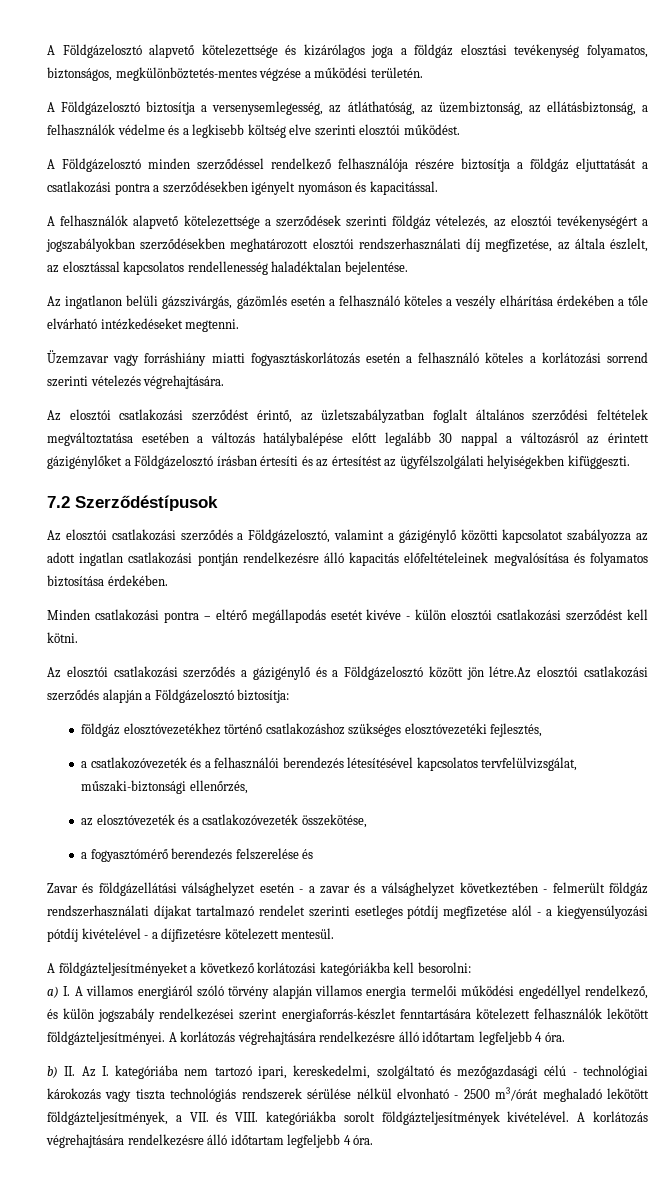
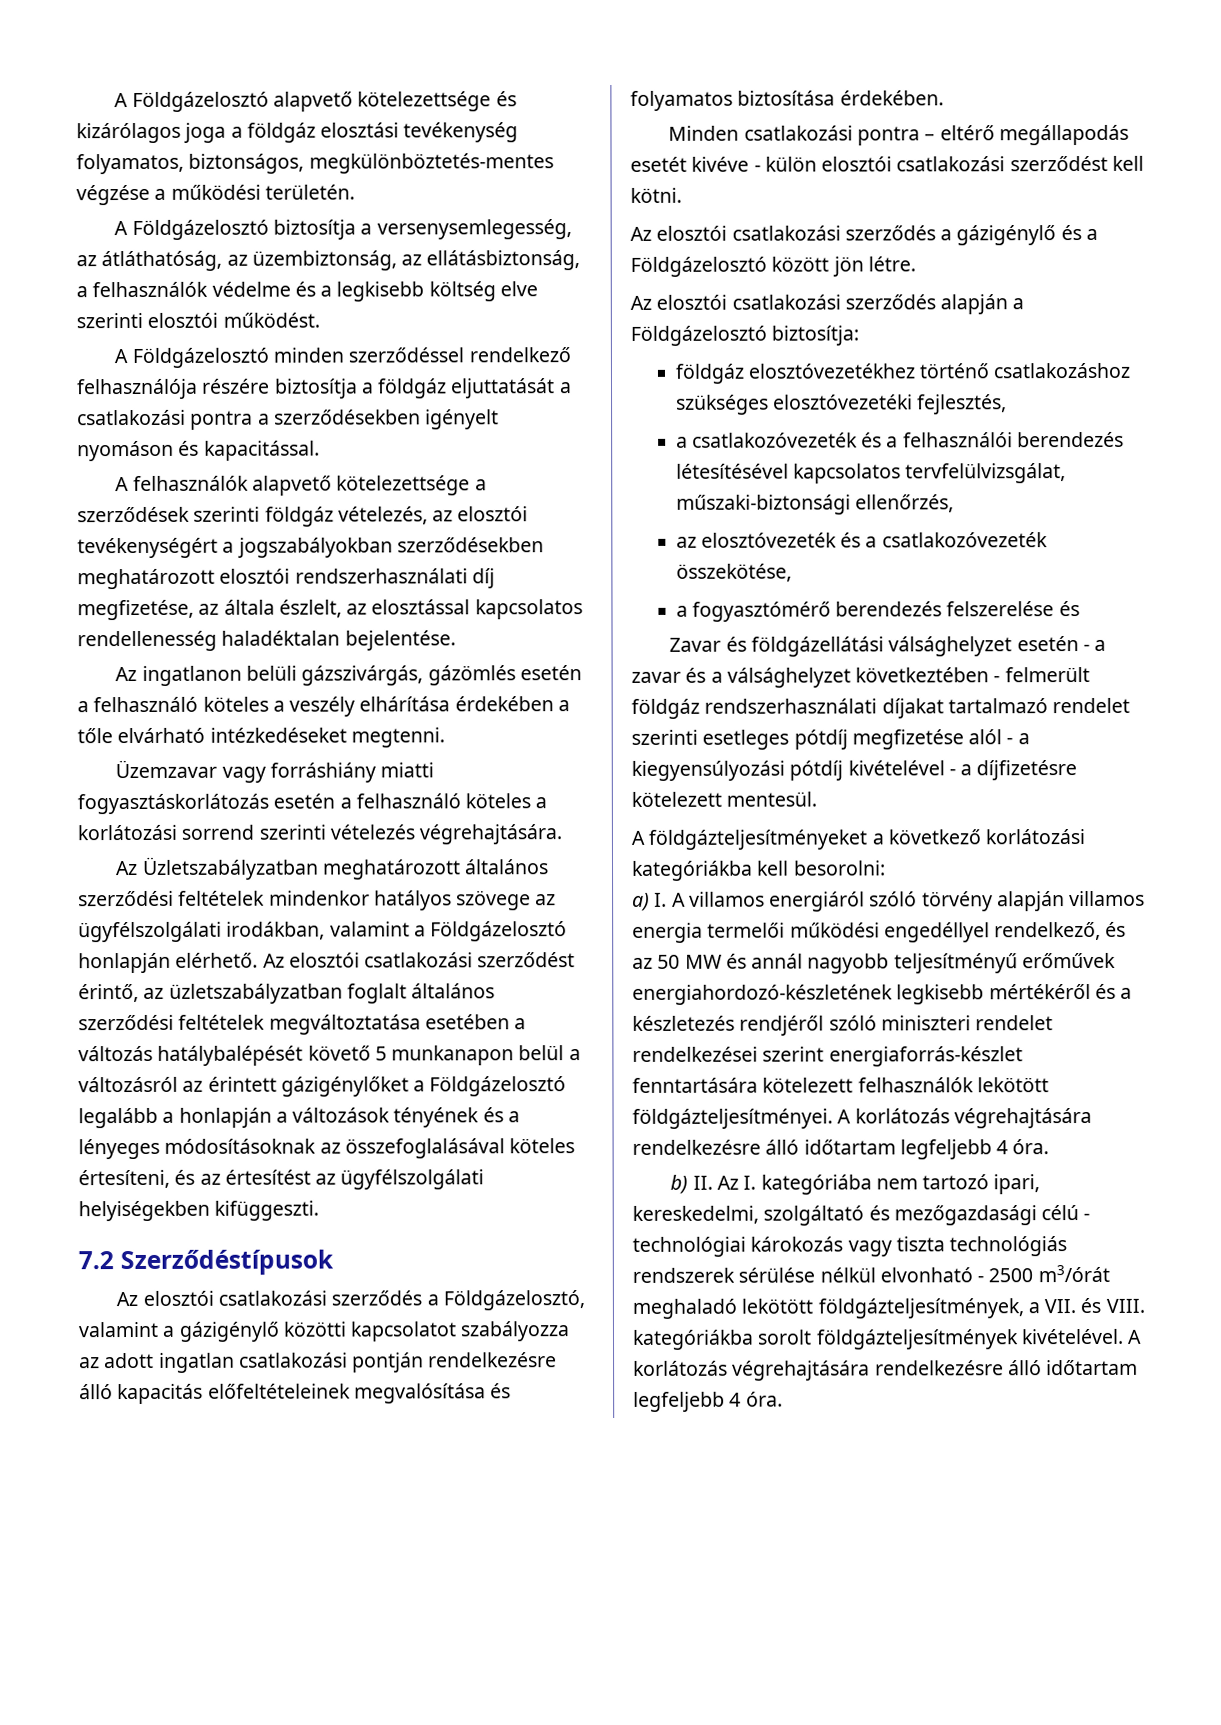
- Az elosztói csatlakozási szerződést érintő, az üzletszabályzatban foglalt általános szerződési feltételek megváltoztatása esetében a változás hatálybalépése előtt legalább 30 nappal a változásról az érintett gázigénylőket a Földgázelosztó írásban értesíti és az értesítést az ügyfélszolgálati helyiségekben kifüggeszti.
+ Az Üzletszabályzatban meghatározott általános szerződési feltételek mindenkor hatályos szövege az ügyfélszolgálati irodákban, valamint a Földgázelosztó honlapján elérhető. Az elosztói csatlakozási szerződést érintő, az üzletszabályzatban foglalt általános szerződési feltételek megváltoztatása esetében a változás hatálybalépését követő 5 munkanapon belül a változásról az érintett gázigénylőket a Földgázelosztó legalább a honlapján a változások tényének és a lényeges módosításoknak az összefoglalásával köteles értesíteni, és az értesítést az ügyfélszolgálati helyiségekben kifüggeszti.
- Az elosztói csatlakozási szerződés a gázigénylő és a Földgázelosztó között jön létre.Az elosztói csatlakozási szerződés alapján a Földgázelosztó biztosítja:
+ Az elosztói csatlakozási szerződés a gázigénylő és a Földgázelosztó között jön létre.
+ Az elosztói csatlakozási szerződés alapján a Földgázelosztó biztosítja:
- a) I. A villamos energiáról szóló törvény alapján villamos energia termelői működési engedéllyel rendelkező, és külön jogszabály rendelkezései szerint energiaforrás-készlet fenntartására kötelezett felhasználók lekötött földgázteljesítményei.
+ a) I. A villamos energiáról szóló törvény alapján villamos energia termelői működési engedéllyel rendelkező, és az 50 MW és annál nagyobb teljesítményű erőművek energiahordozó-készletének legkisebb mértékéről és a készletezés rendjéről szóló miniszteri rendelet rendelkezései szerint energiaforrás-készlet fenntartására kötelezett felhasználók lekötött földgázteljesítményei.

